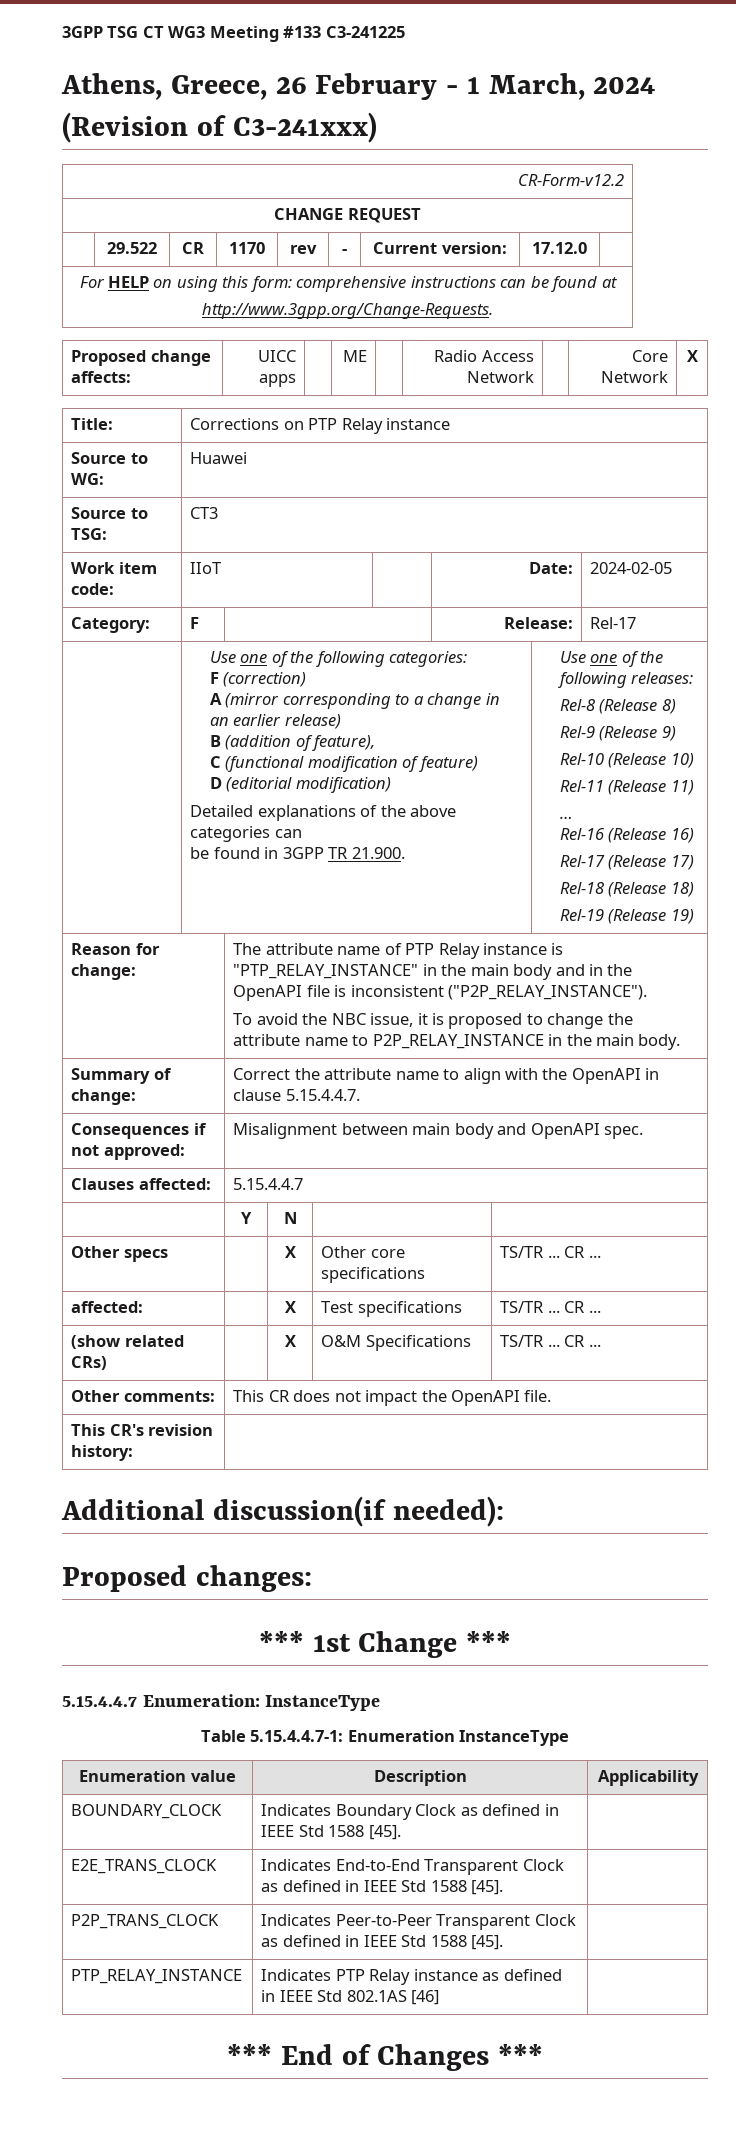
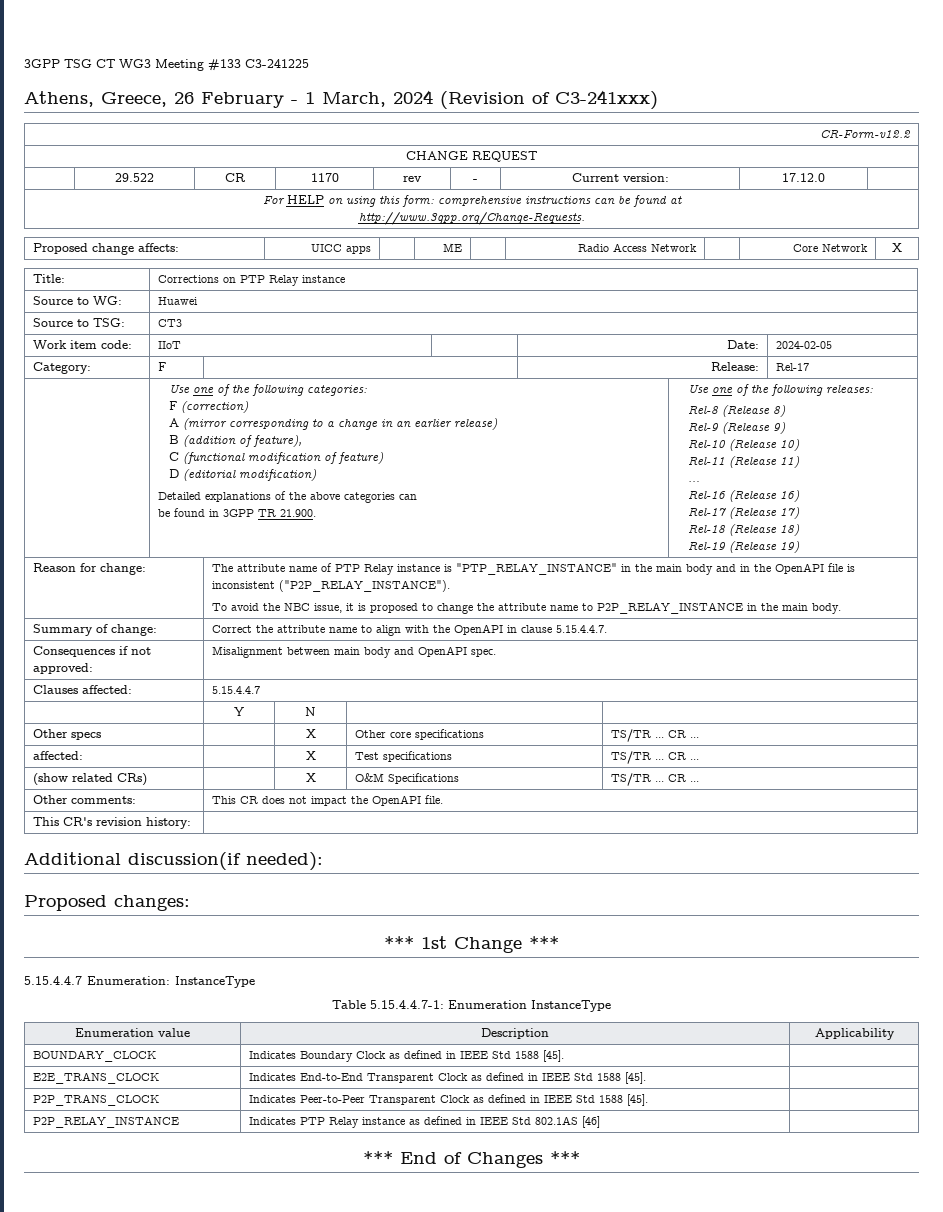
- PTP_RELAY_INSTANCE | Indicates PTP Relay instance as defined in IEEE Std 802.1AS [46] |
+ P2P_RELAY_INSTANCE | Indicates PTP Relay instance as defined in IEEE Std 802.1AS [46] |

